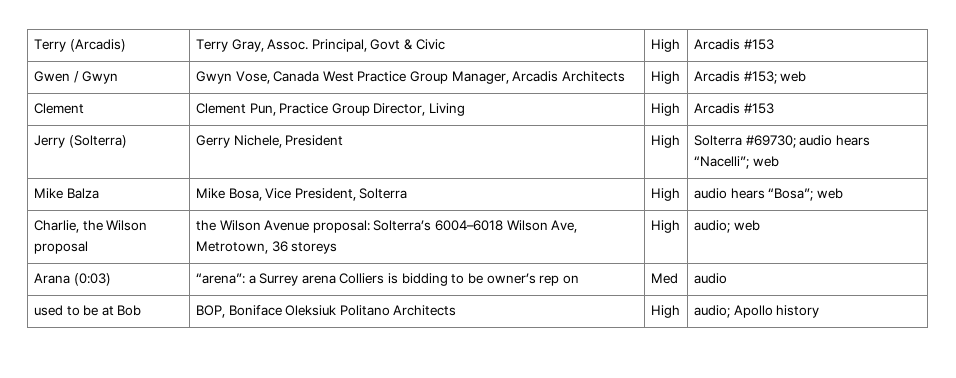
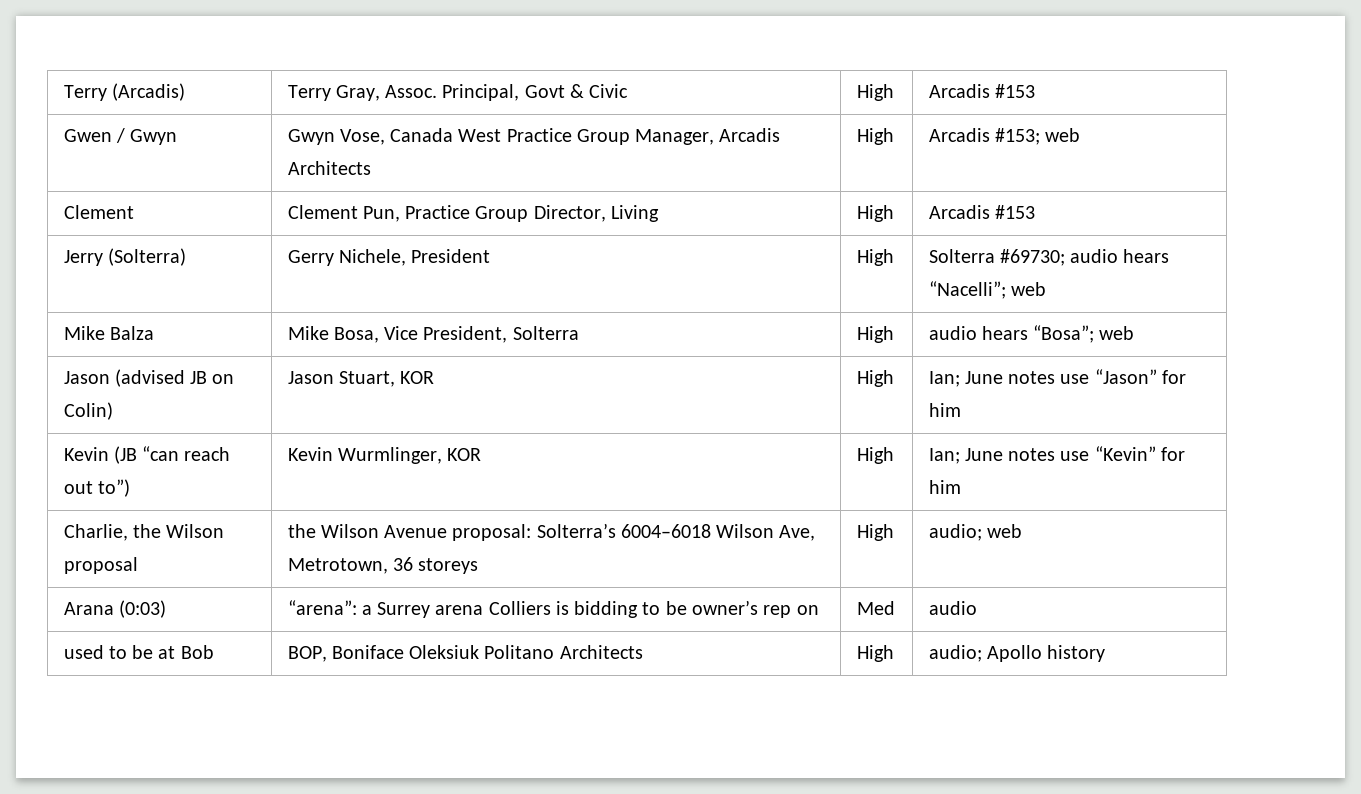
+ Jason (advised JB on Colin) | Jason Stuart, KOR | High | Ian; June notes use “Jason” for him
+ Kevin (JB “can reach out to”) | Kevin Wurmlinger, KOR | High | Ian; June notes use “Kevin” for him

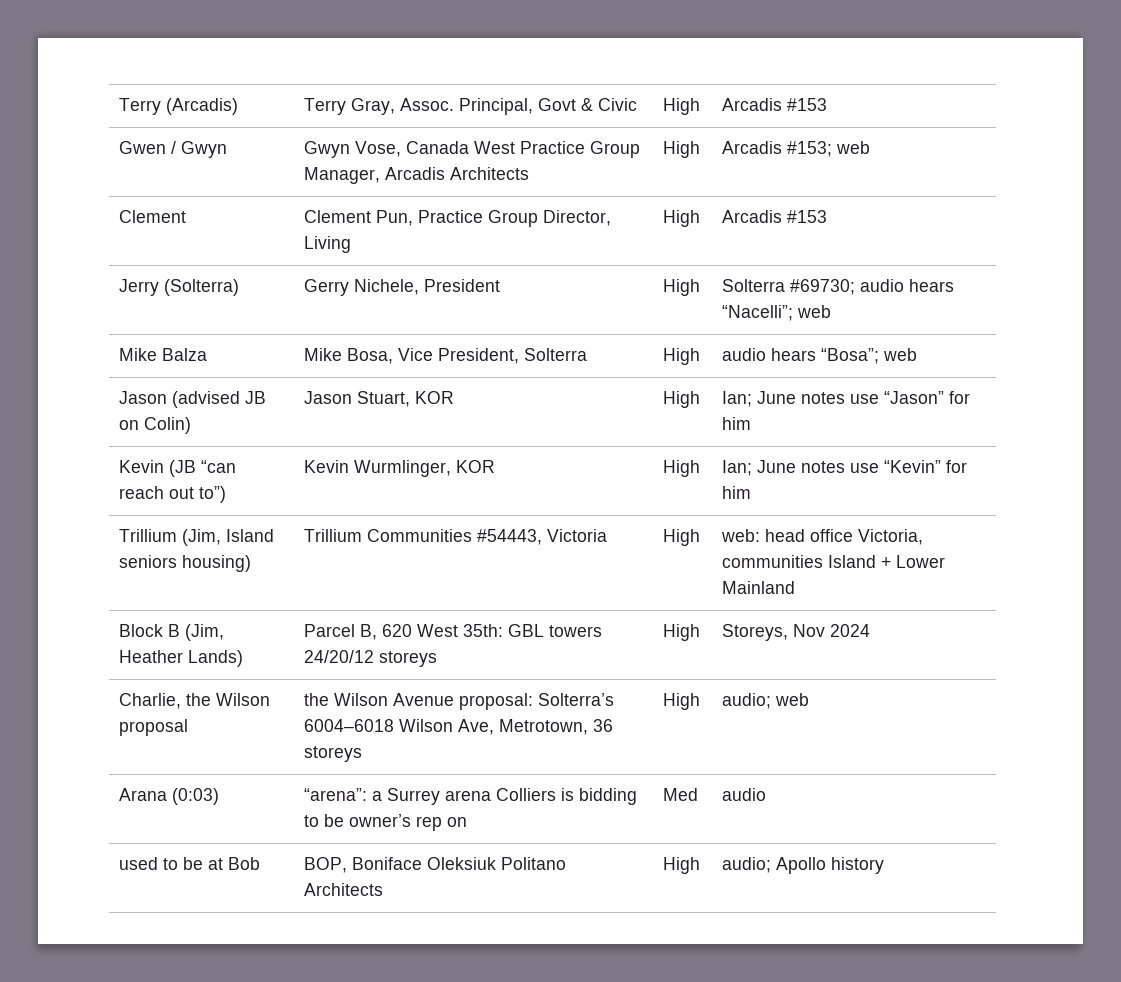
+ Trillium (Jim, Island seniors housing) | Trillium Communities #54443, Victoria | High | web: head office Victoria, communities Island + Lower Mainland
+ Block B (Jim, Heather Lands) | Parcel B, 620 West 35th: GBL towers 24/20/12 storeys | High | Storeys, Nov 2024

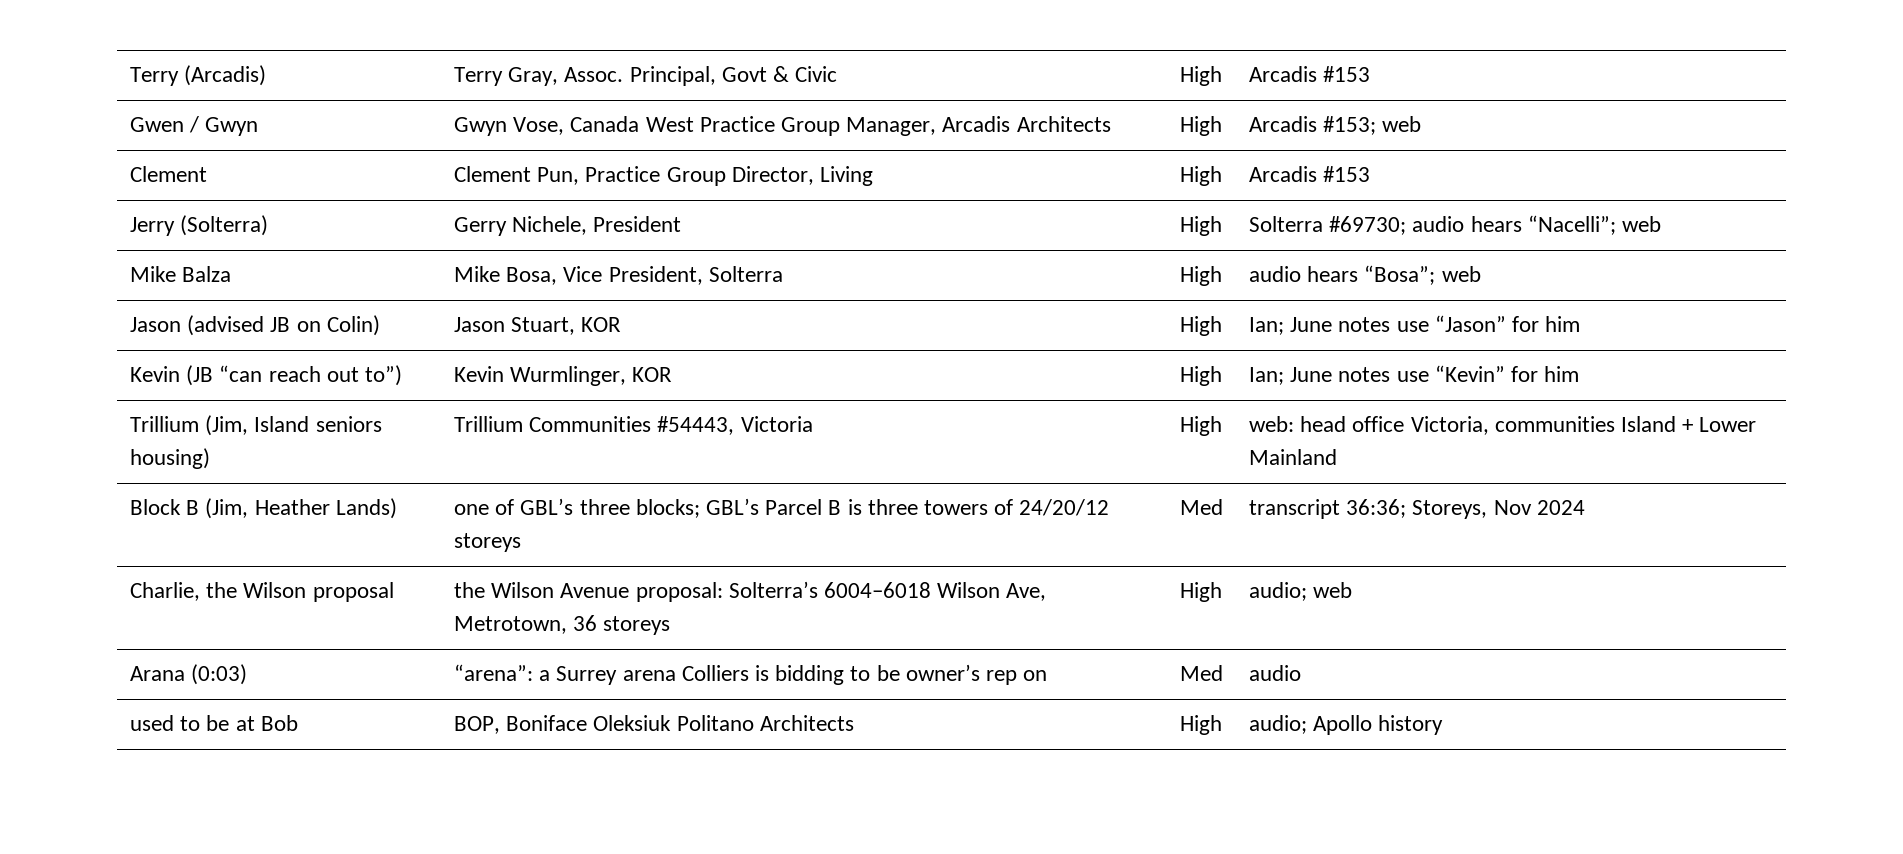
- Block B (Jim, Heather Lands) | Parcel B, 620 West 35th: GBL towers 24/20/12 storeys | High | Storeys, Nov 2024
+ Block B (Jim, Heather Lands) | one of GBL’s three blocks; GBL’s Parcel B is three towers of 24/20/12 storeys | Med | transcript 36:36; Storeys, Nov 2024

